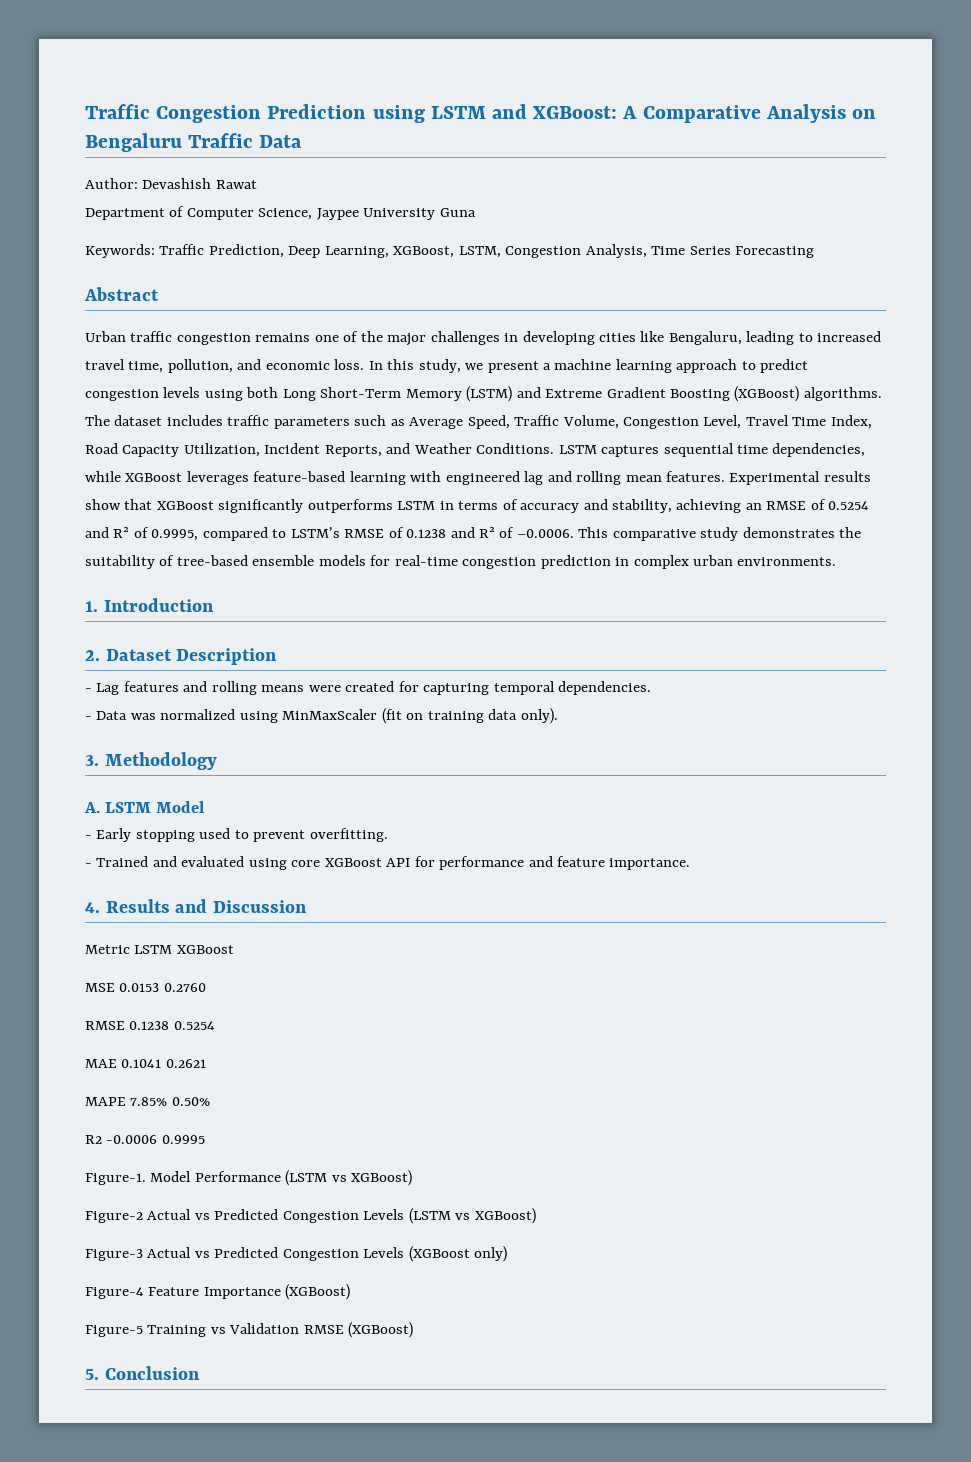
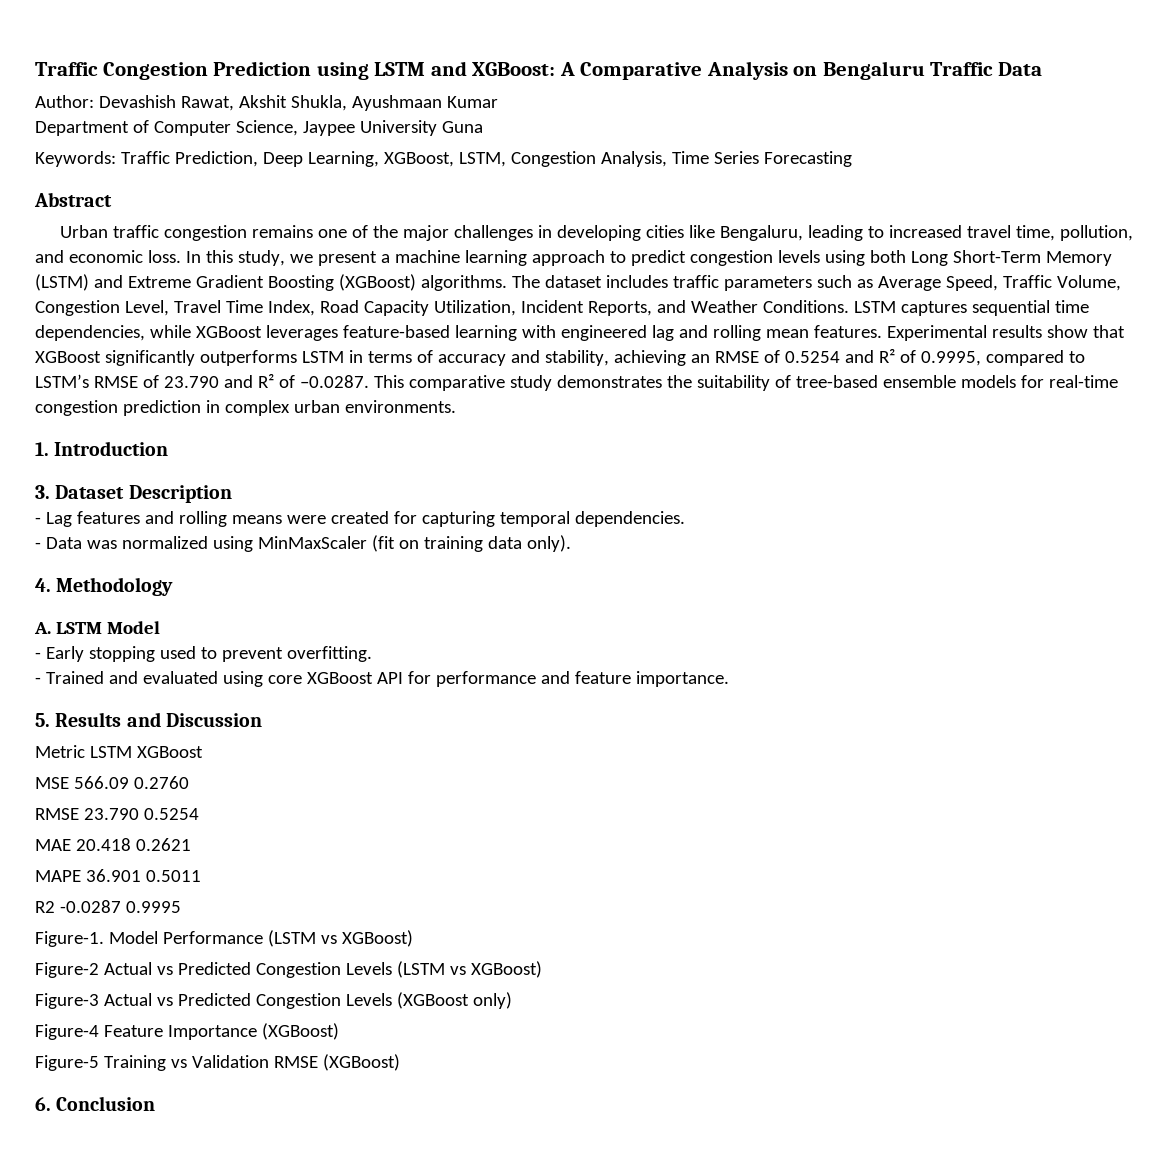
- Author: Devashish Rawat
+ Author: Devashish Rawat, Akshit Shukla, Ayushmaan Kumar
- Experimental results show that XGBoost significantly outperforms LSTM in terms of accuracy and stability, achieving an RMSE of 0.5254 and R² of 0.9995, compared to LSTM’s RMSE of 0.1238 and R² of –0.0006. This comparative study demonstrates the suitability of tree-based ensemble models for real-time congestion prediction in complex urban environments.
+ Experimental results show that XGBoost significantly outperforms LSTM in terms of accuracy and stability, achieving an RMSE of 0.5254 and R² of 0.9995, compared to LSTM’s RMSE of 23.790 and R² of –0.0287. This comparative study demonstrates the suitability of tree-based ensemble models for real-time congestion prediction in complex urban environments.
- 2. Dataset Description
+ 3. Dataset Description
- 3. Methodology
+ 4. Methodology
- 4. Results and Discussion
+ 5. Results and Discussion
- MSE 0.0153 0.2760
+ MSE 566.09 0.2760
- RMSE 0.1238 0.5254
+ RMSE 23.790 0.5254
- MAE 0.1041 0.2621
+ MAE 20.418 0.2621
- MAPE 7.85% 0.50%
- R2 -0.0006 0.9995
+ MAPE 36.901 0.5011
+ R2 -0.0287 0.9995
- 5. Conclusion
+ 6. Conclusion

